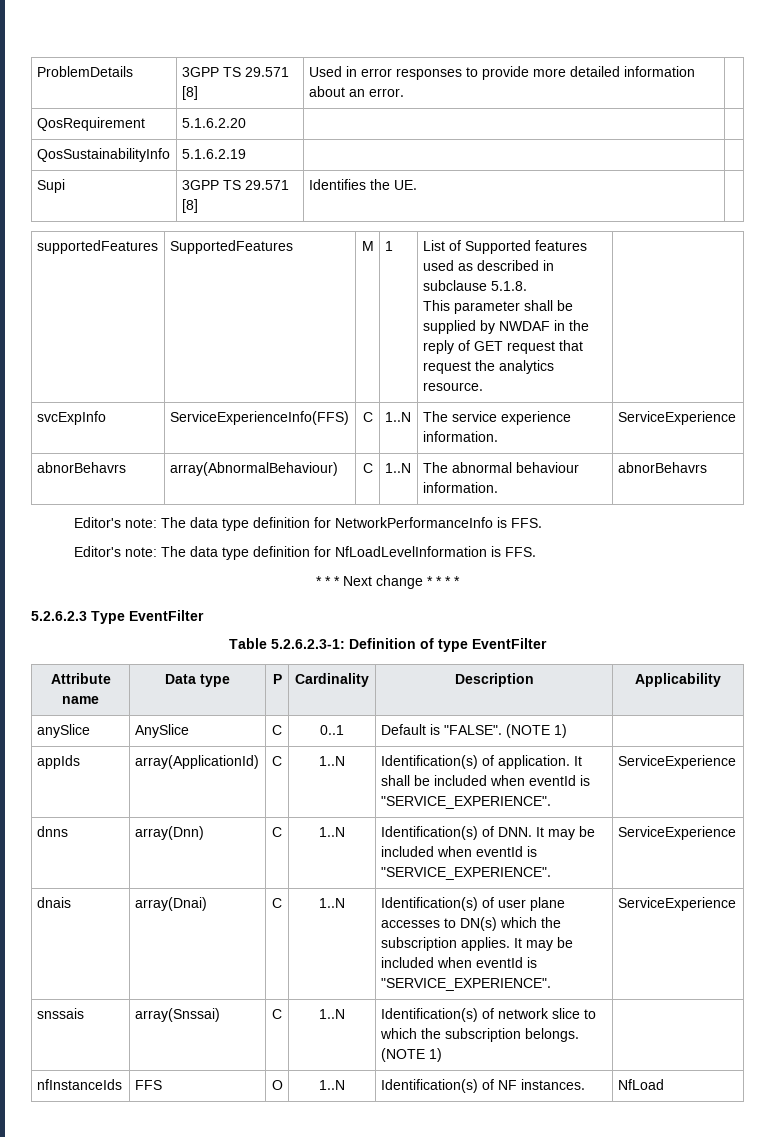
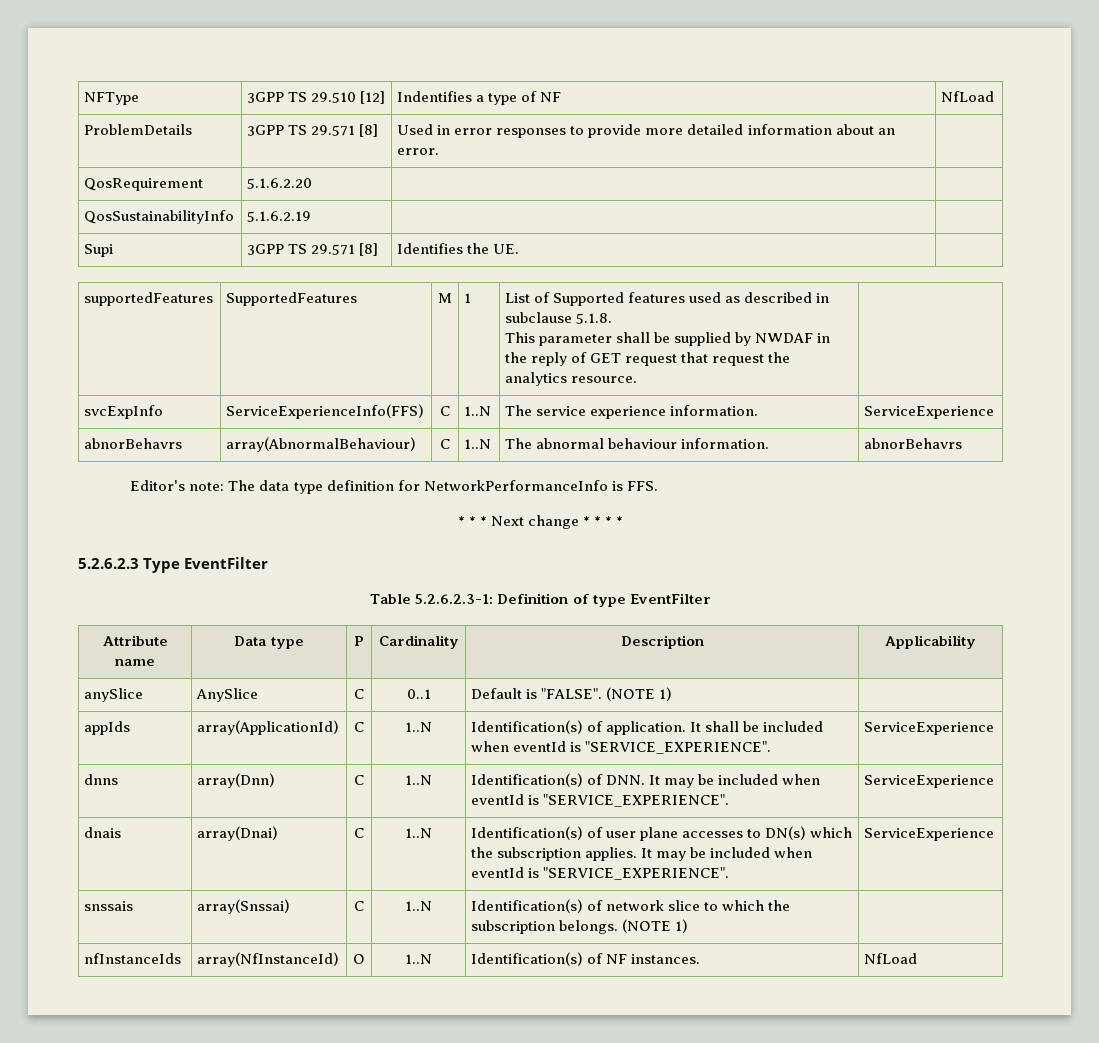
+ NFType | 3GPP TS 29.510 [12] | Indentifies a type of NF | NfLoad
- Editor's note: The data type definition for NfLoadLevelInformation is FFS.
- nfInstanceIds | FFS | O | 1..N | Identification(s) of NF instances. | NfLoad
+ nfInstanceIds | array(NfInstanceId) | O | 1..N | Identification(s) of NF instances. | NfLoad

